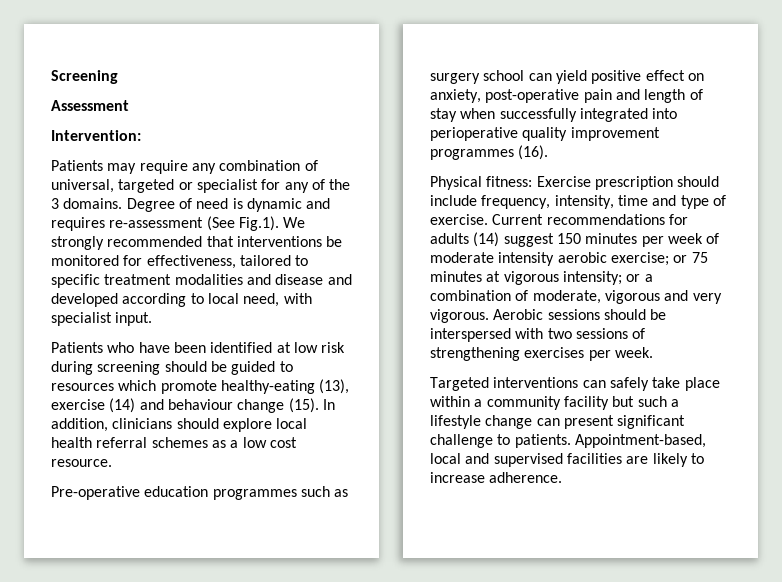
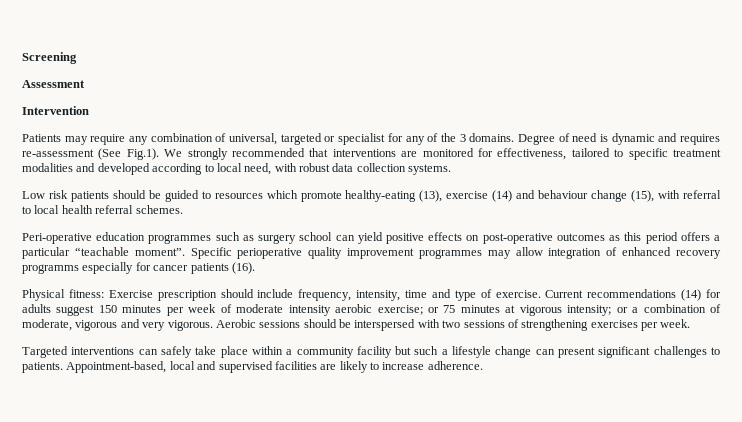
- Intervention:
+ Intervention
- Degree of need is dynamic and requires re-assessment (See Fig.1). We strongly recommended that interventions be monitored for effectiveness, tailored to specific treatment modalities and disease and developed according to local need, with specialist input.
- Patients who have been identified at low risk during screening should be guided to resources which promote healthy-eating (13), exercise (14) and behaviour change (15). In addition, clinicians should explore local health referral schemes as a low cost resource.
- Pre-operative education programmes such as surgery school can yield positive effect on anxiety, post-operative pain and length of stay when successfully integrated into perioperative quality improvement programmes (16).
+ Degree of need is dynamic and requires re-assessment (See Fig.1). We strongly recommended that interventions are monitored for effectiveness, tailored to specific treatment modalities and developed according to local need, with robust data collection systems.
+ Low risk patients should be guided to resources which promote healthy-eating (13), exercise (14) and behaviour change (15), with referral to local health referral schemes.
+ Peri-operative education programmes such as surgery school can yield positive effects on post-operative outcomes as this period offers a particular “teachable moment”. Specific perioperative quality improvement programmes may allow integration of enhanced recovery programms especially for cancer patients (16).
- Current recommendations for adults (14) suggest 150 minutes per week of moderate intensity aerobic exercise; or 75 minutes at vigorous intensity; or a combination of moderate, vigorous and very vigorous.
+ Current recommendations (14) for adults suggest 150 minutes per week of moderate intensity aerobic exercise; or 75 minutes at vigorous intensity; or a combination of moderate, vigorous and very vigorous.
- Targeted interventions can safely take place within a community facility but such a lifestyle change can present significant challenge to patients.
+ Targeted interventions can safely take place within a community facility but such a lifestyle change can present significant challenges to patients.

